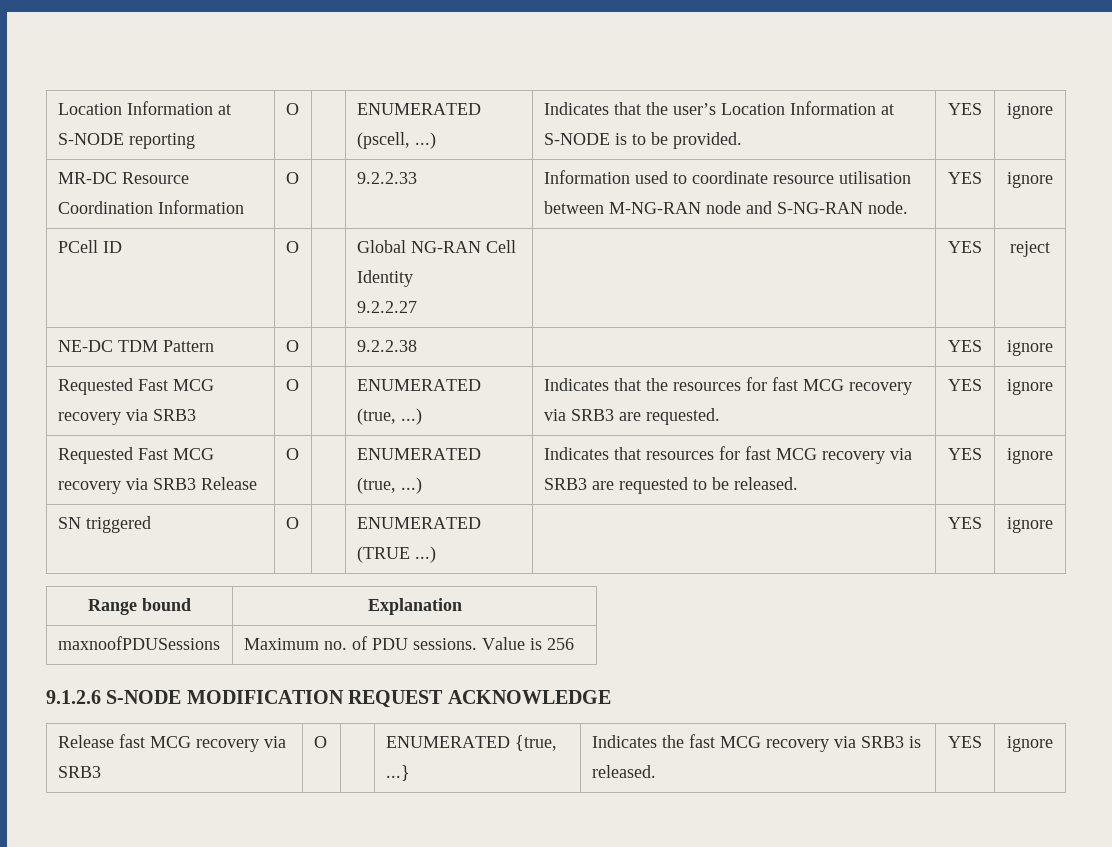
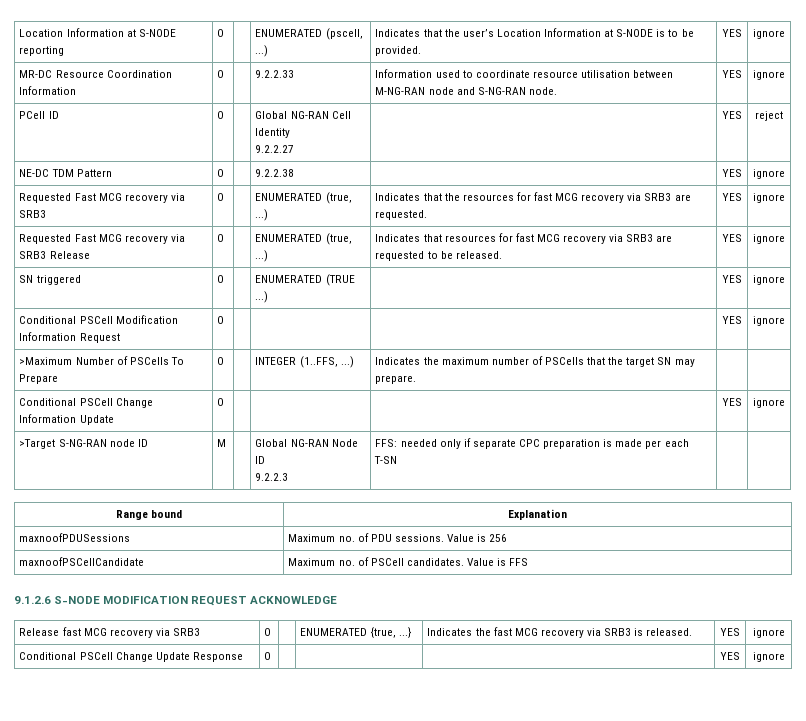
+ Conditional PSCell Modification Information Request | O | | | | YES | ignore
+ >Maximum Number of PSCells To Prepare | O | | INTEGER (1..FFS, ...) | Indicates the maximum number of PSCells that the target SN may prepare. | |
+ Conditional PSCell Change Information Update | O | | | | YES | ignore
+ >Target S-NG-RAN node ID | M | | Global NG-RAN Node ID
+ 9.2.2.3 | FFS: needed only if separate CPC preparation is made per each T-SN | |
+ maxnoofPSCellCandidate | Maximum no. of PSCell candidates. Value is FFS
+ Conditional PSCell Change Update Response | O | | | | YES | ignore

